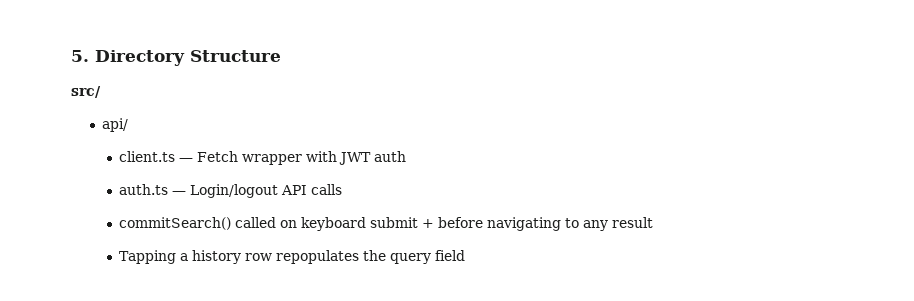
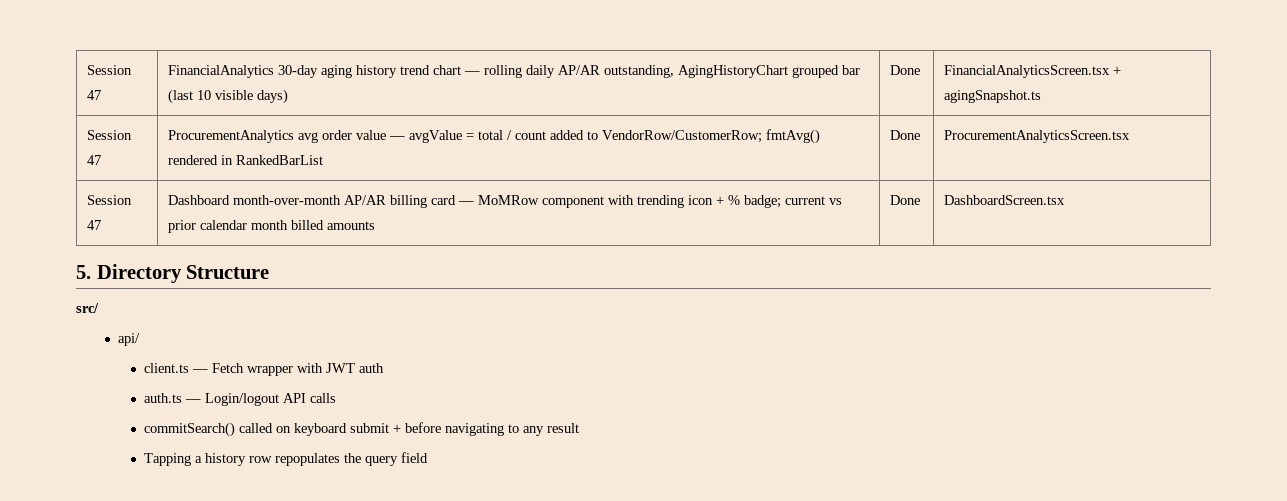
+ Session 47 | FinancialAnalytics 30-day aging history trend chart — rolling daily AP/AR outstanding, AgingHistoryChart grouped bar (last 10 visible days) | Done | FinancialAnalyticsScreen.tsx + agingSnapshot.ts
+ Session 47 | ProcurementAnalytics avg order value — avgValue = total / count added to VendorRow/CustomerRow; fmtAvg() rendered in RankedBarList | Done | ProcurementAnalyticsScreen.tsx
+ Session 47 | Dashboard month-over-month AP/AR billing card — MoMRow component with trending icon + % badge; current vs prior calendar month billed amounts | Done | DashboardScreen.tsx

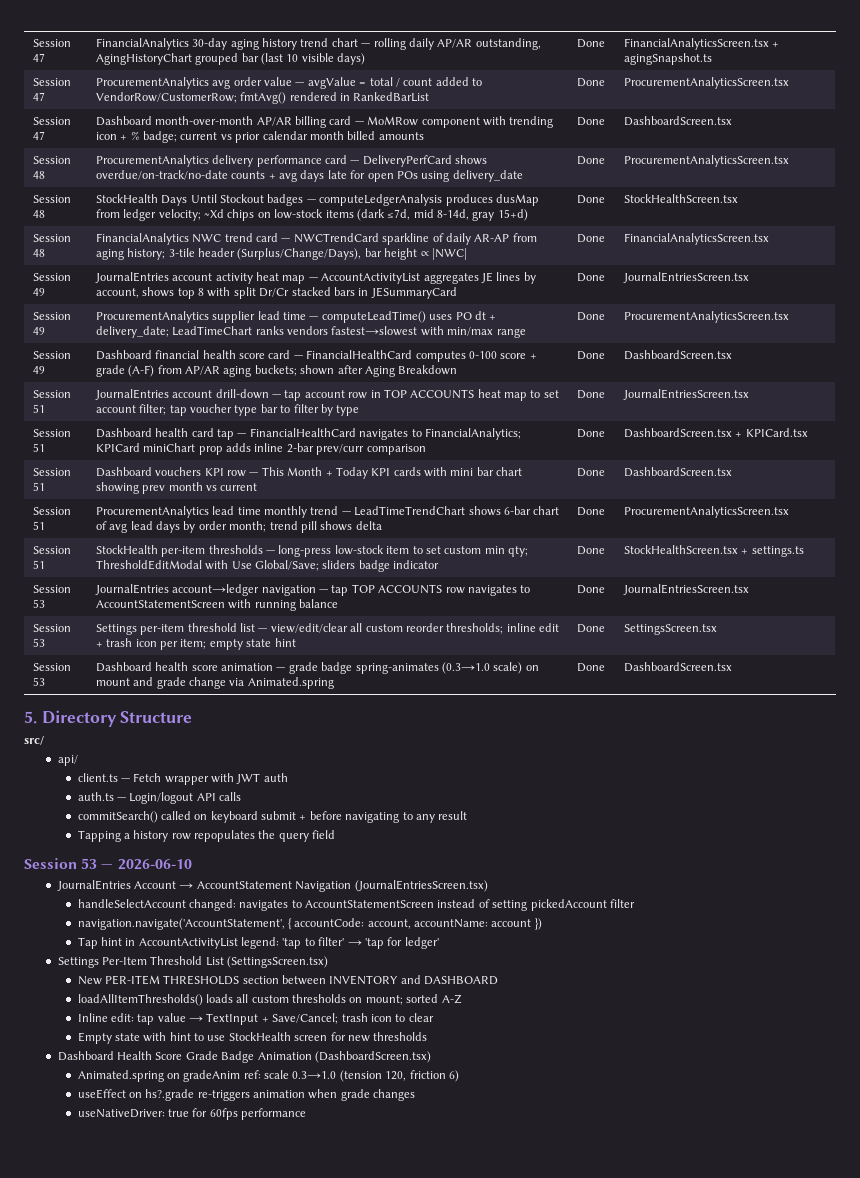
+ Session 48 | ProcurementAnalytics delivery performance card — DeliveryPerfCard shows overdue/on-track/no-date counts + avg days late for open POs using delivery_date | Done | ProcurementAnalyticsScreen.tsx
+ Session 48 | StockHealth Days Until Stockout badges — computeLedgerAnalysis produces dusMap from ledger velocity; ~Xd chips on low-stock items (dark ≤7d, mid 8-14d, gray 15+d) | Done | StockHealthScreen.tsx
+ Session 48 | FinancialAnalytics NWC trend card — NWCTrendCard sparkline of daily AR-AP from aging history; 3-tile header (Surplus/Change/Days), bar height ∝ |NWC| | Done | FinancialAnalyticsScreen.tsx
+ Session 49 | JournalEntries account activity heat map — AccountActivityList aggregates JE lines by account, shows top 8 with split Dr/Cr stacked bars in JESummaryCard | Done | JournalEntriesScreen.tsx
+ Session 49 | ProcurementAnalytics supplier lead time — computeLeadTime() uses PO dt + delivery_date; LeadTimeChart ranks vendors fastest→slowest with min/max range | Done | ProcurementAnalyticsScreen.tsx
+ Session 49 | Dashboard financial health score card — FinancialHealthCard computes 0-100 score + grade (A-F) from AP/AR aging buckets; shown after Aging Breakdown | Done | DashboardScreen.tsx
+ Session 51 | JournalEntries account drill-down — tap account row in TOP ACCOUNTS heat map to set account filter; tap voucher type bar to filter by type | Done | JournalEntriesScreen.tsx
+ Session 51 | Dashboard health card tap — FinancialHealthCard navigates to FinancialAnalytics; KPICard miniChart prop adds inline 2-bar prev/curr comparison | Done | DashboardScreen.tsx + KPICard.tsx
+ Session 51 | Dashboard vouchers KPI row — This Month + Today KPI cards with mini bar chart showing prev month vs current | Done | DashboardScreen.tsx
+ Session 51 | ProcurementAnalytics lead time monthly trend — LeadTimeTrendChart shows 6-bar chart of avg lead days by order month; trend pill shows delta | Done | ProcurementAnalyticsScreen.tsx
+ Session 51 | StockHealth per-item thresholds — long-press low-stock item to set custom min qty; ThresholdEditModal with Use Global/Save; sliders badge indicator | Done | StockHealthScreen.tsx + settings.ts
+ Session 53 | JournalEntries account→ledger navigation — tap TOP ACCOUNTS row navigates to AccountStatementScreen with running balance | Done | JournalEntriesScreen.tsx
+ Session 53 | Settings per-item threshold list — view/edit/clear all custom reorder thresholds; inline edit + trash icon per item; empty state hint | Done | SettingsScreen.tsx
+ Session 53 | Dashboard health score animation — grade badge spring-animates (0.3→1.0 scale) on mount and grade change via Animated.spring | Done | DashboardScreen.tsx
+ Session 53 — 2026-06-10
+ JournalEntries Account → AccountStatement Navigation (JournalEntriesScreen.tsx)
+ handleSelectAccount changed: navigates to AccountStatementScreen instead of setting pickedAccount filter
+ navigation.navigate('AccountStatement', { accountCode: account, accountName: account })
+ Tap hint in AccountActivityList legend: 'tap to filter' → 'tap for ledger'
+ Settings Per-Item Threshold List (SettingsScreen.tsx)
+ New PER-ITEM THRESHOLDS section between INVENTORY and DASHBOARD
+ loadAllItemThresholds() loads all custom thresholds on mount; sorted A-Z
+ Inline edit: tap value → TextInput + Save/Cancel; trash icon to clear
+ Empty state with hint to use StockHealth screen for new thresholds
+ Dashboard Health Score Grade Badge Animation (DashboardScreen.tsx)
+ Animated.spring on gradeAnim ref: scale 0.3→1.0 (tension 120, friction 6)
+ useEffect on hs?.grade re-triggers animation when grade changes
+ useNativeDriver: true for 60fps performance

